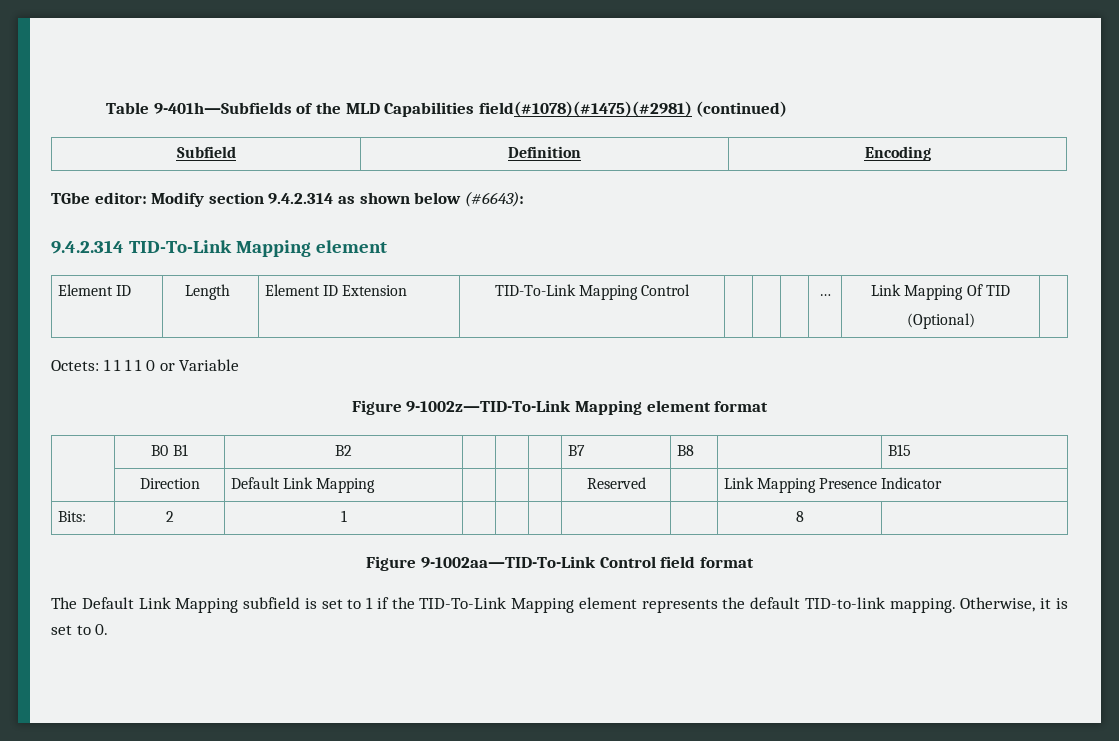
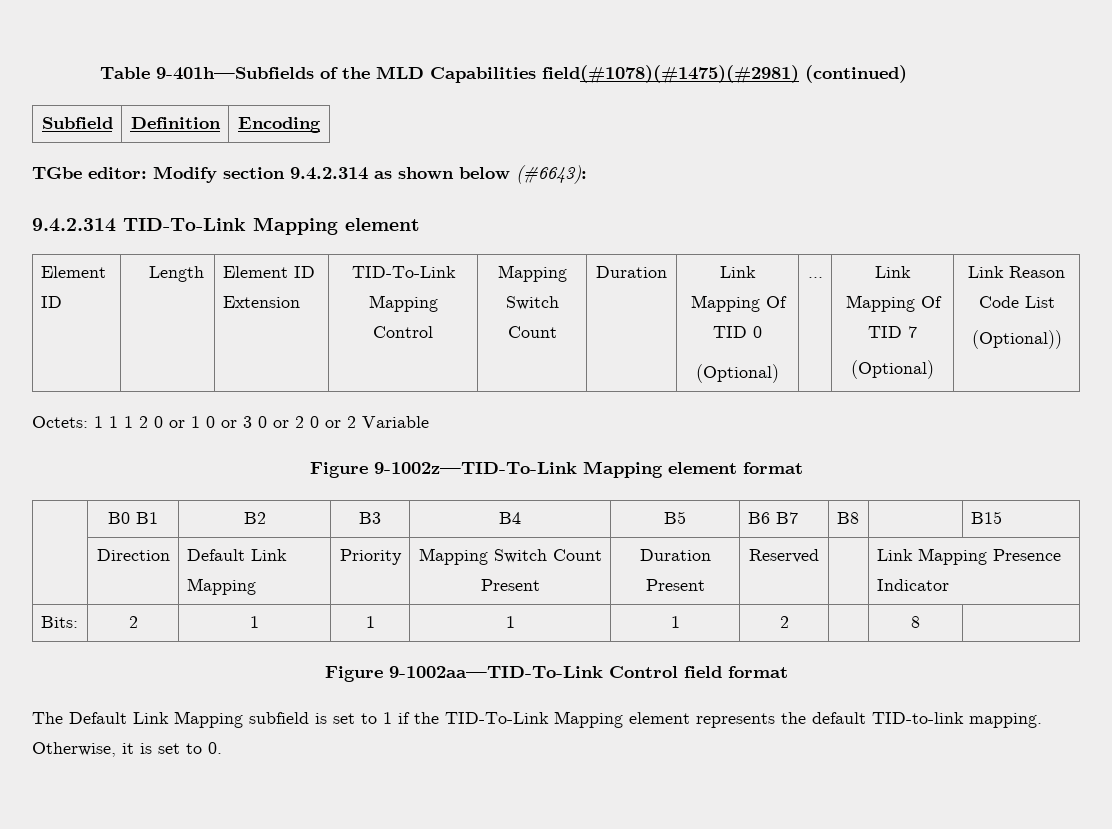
- Element ID | Length | Element ID Extension | TID-To-Link Mapping Control | | | | … | Link Mapping Of TID
- (Optional) |
+ Element ID | Length | Element ID Extension | TID-To-Link Mapping Control | Mapping Switch Count | Duration | Link Mapping Of TID 0
+ (Optional) | … | Link Mapping Of TID 7
+ (Optional) | Link Reason Code List
+ (Optional))
- Octets: 1 1 1 1 0 or Variable
+ Octets: 1 1 1 2 0 or 1 0 or 3 0 or 2 0 or 2 Variable
- | B0 B1 | B2 | | | | B7 | B8 | | B15
+ | B0 B1 | B2 | B3 | B4 | B5 | B6 B7 | B8 | | B15
- | Direction | Default Link Mapping | | | | Reserved | | Link Mapping Presence Indicator
+ | Direction | Default Link Mapping | Priority | Mapping Switch Count Present | Duration Present | Reserved | | Link Mapping Presence Indicator
- Bits: | 2 | 1 | | | | | | 8 |
+ Bits: | 2 | 1 | 1 | 1 | 1 | 2 | | 8 |

